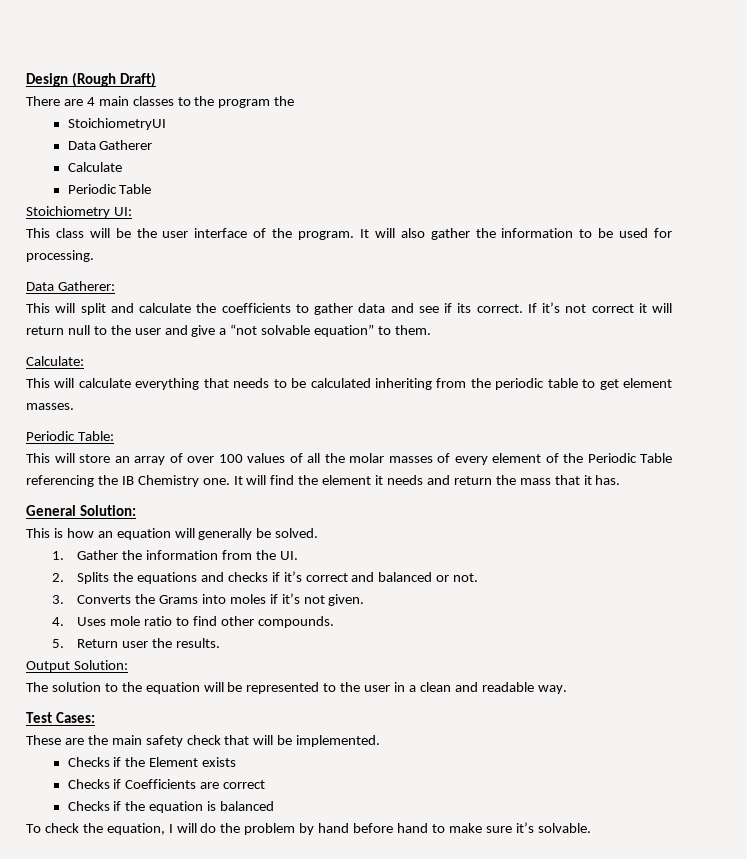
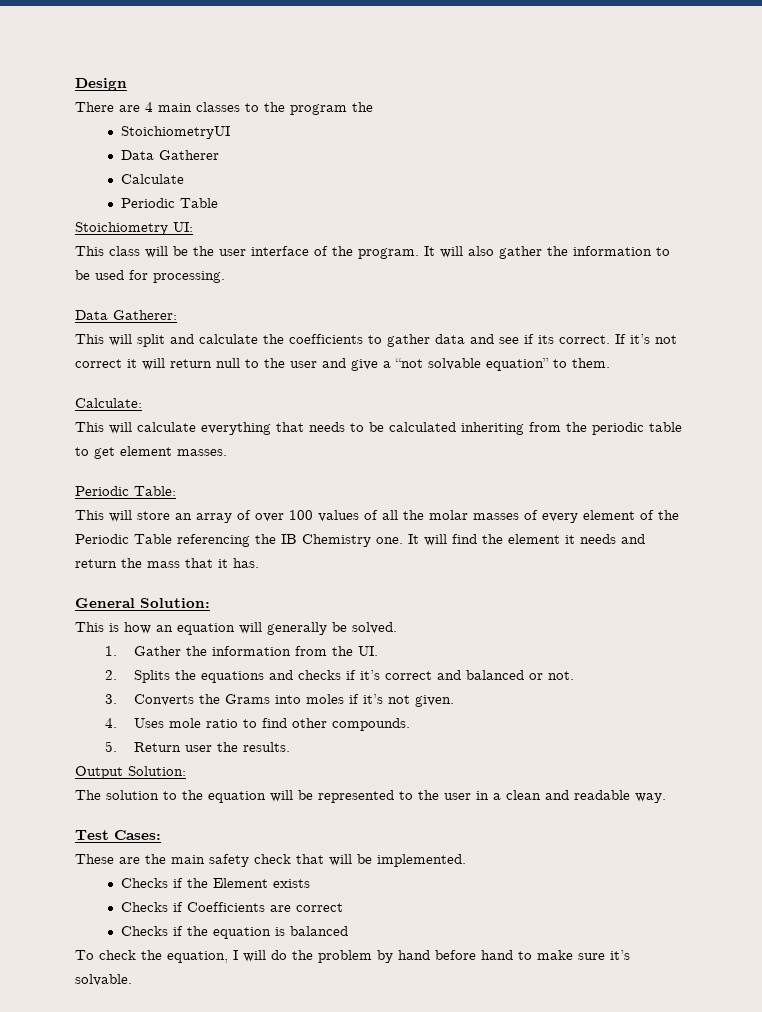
- Design (Rough Draft)
+ Design

